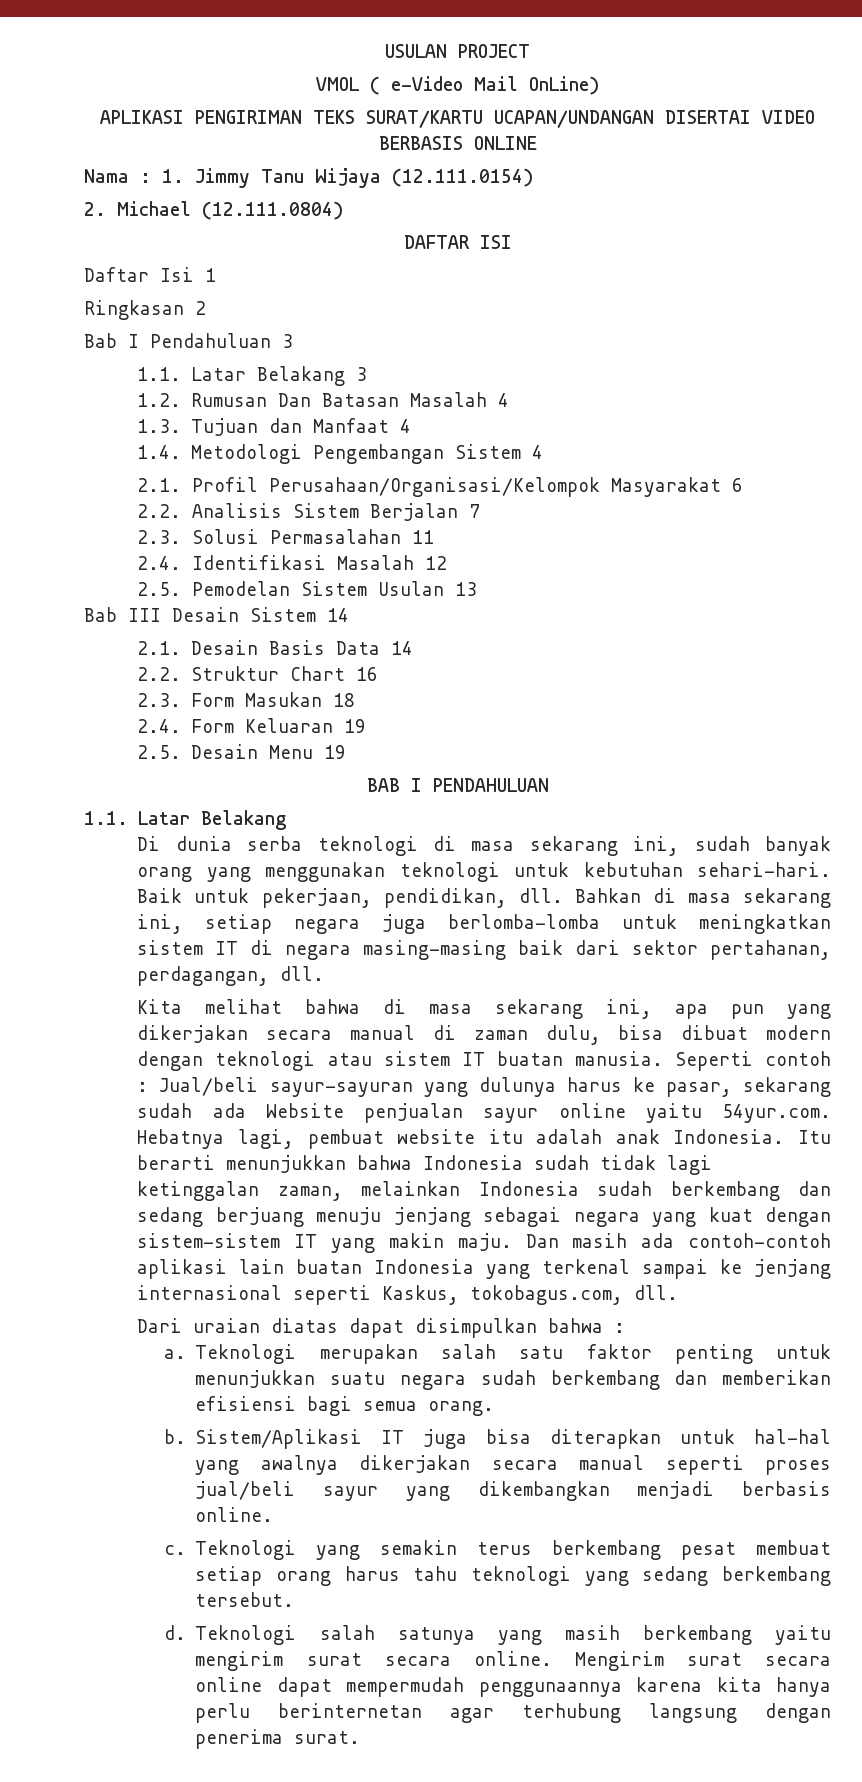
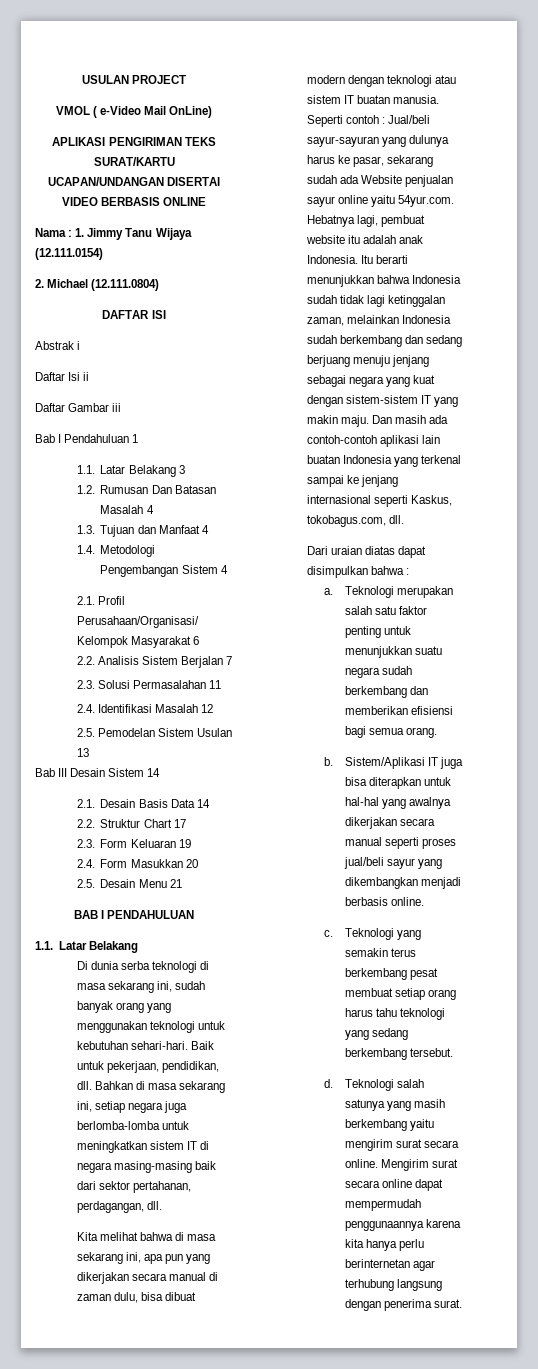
+ Abstrak i
- Daftar Isi 1
- Ringkasan 2
+ Daftar Isi ii
+ Daftar Gambar iii
- Bab I Pendahuluan 3
+ Bab I Pendahuluan 1
- 2.2. Struktur Chart 16
- 2.3. Form Masukan 18
- 2.4. Form Keluaran 19
+ 2.2. Struktur Chart 17
+ 2.3. Form Keluaran 19
+ 2.4. Form Masukkan 20
- 2.5. Desain Menu 19
+ 2.5. Desain Menu 21

